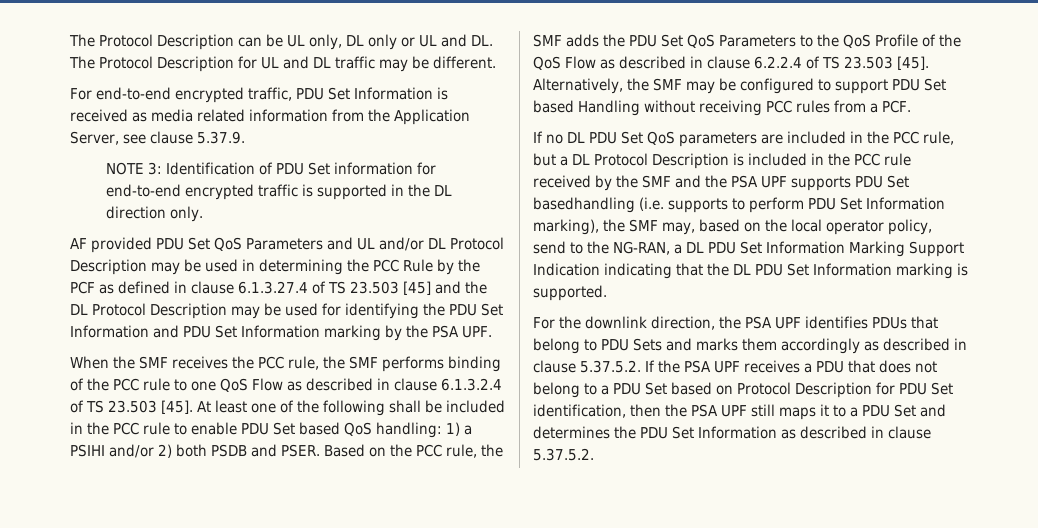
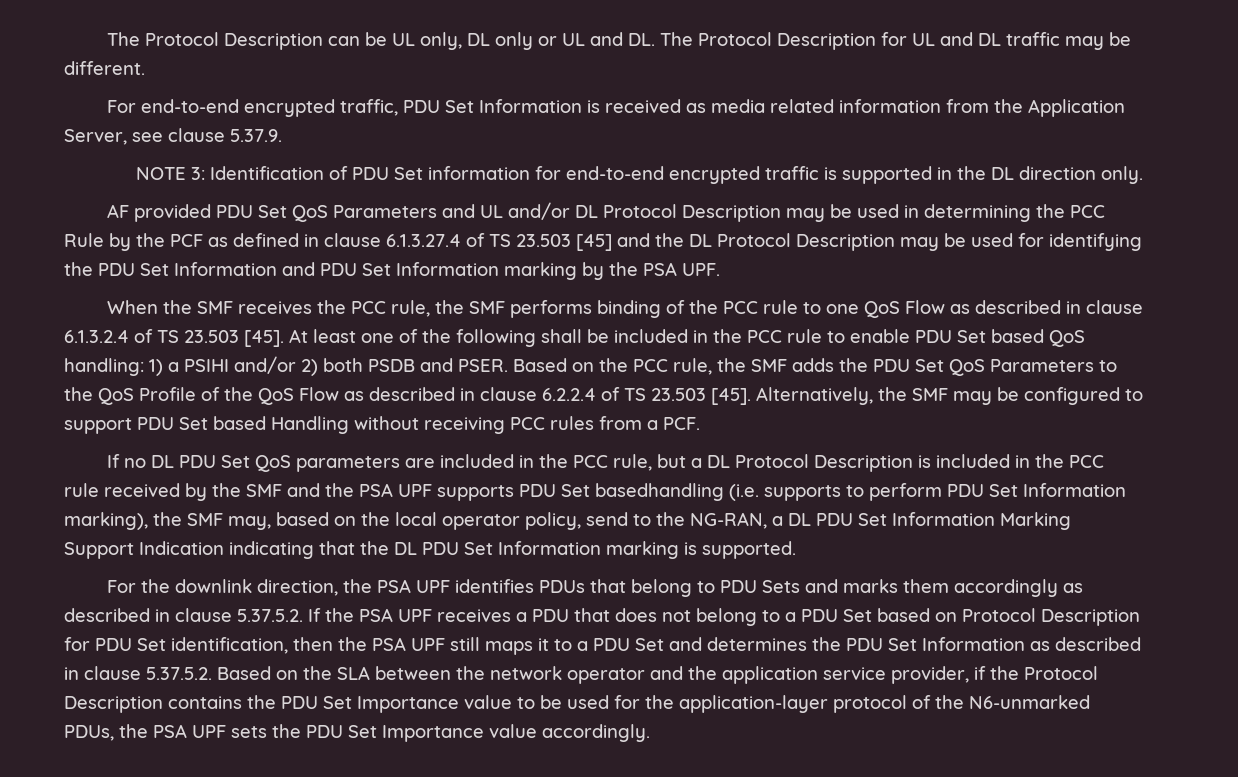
- For the downlink direction, the PSA UPF identifies PDUs that belong to PDU Sets and marks them accordingly as described in clause 5.37.5.2. If the PSA UPF receives a PDU that does not belong to a PDU Set based on Protocol Description for PDU Set identification, then the PSA UPF still maps it to a PDU Set and determines the PDU Set Information as described in clause 5.37.5.2.
+ For the downlink direction, the PSA UPF identifies PDUs that belong to PDU Sets and marks them accordingly as described in clause 5.37.5.2. If the PSA UPF receives a PDU that does not belong to a PDU Set based on Protocol Description for PDU Set identification, then the PSA UPF still maps it to a PDU Set and determines the PDU Set Information as described in clause 5.37.5.2. Based on the SLA between the network operator and the application service provider, if the Protocol Description contains the PDU Set Importance value to be used for the application-layer protocol of the N6-unmarked PDUs, the PSA UPF sets the PDU Set Importance value accordingly.

